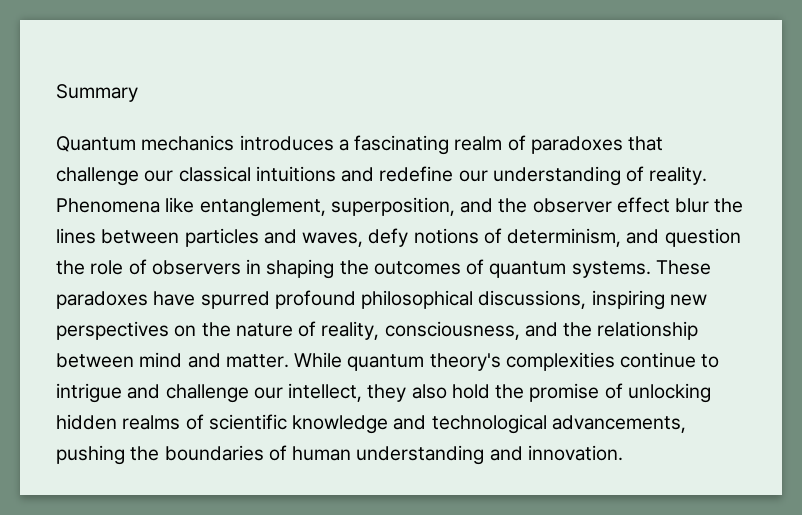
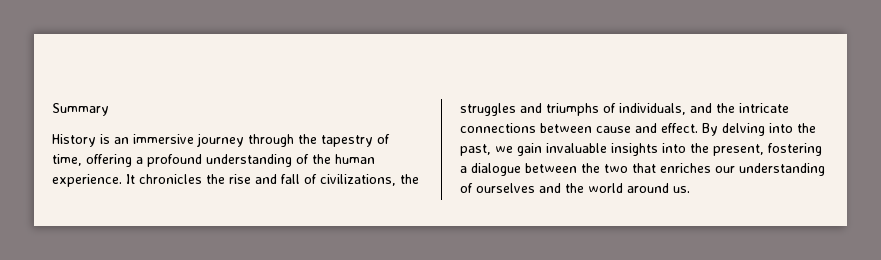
- Quantum mechanics introduces a fascinating realm of paradoxes that challenge our classical intuitions and redefine our understanding of reality. Phenomena like entanglement, superposition, and the observer effect blur the lines between particles and waves, defy notions of determinism, and question the role of observers in shaping the outcomes of quantum systems. These paradoxes have spurred profound philosophical discussions, inspiring new perspectives on the nature of reality, consciousness, and the relationship between mind and matter. While quantum theory's complexities continue to intrigue and challenge our intellect, they also hold the promise of unlocking hidden realms of scientific knowledge and technological advancements, pushing the boundaries of human understanding and innovation.
+ History is an immersive journey through the tapestry of time, offering a profound understanding of the human experience. It chronicles the rise and fall of civilizations, the struggles and triumphs of individuals, and the intricate connections between cause and effect. By delving into the past, we gain invaluable insights into the present, fostering a dialogue between the two that enriches our understanding of ourselves and the world around us.

